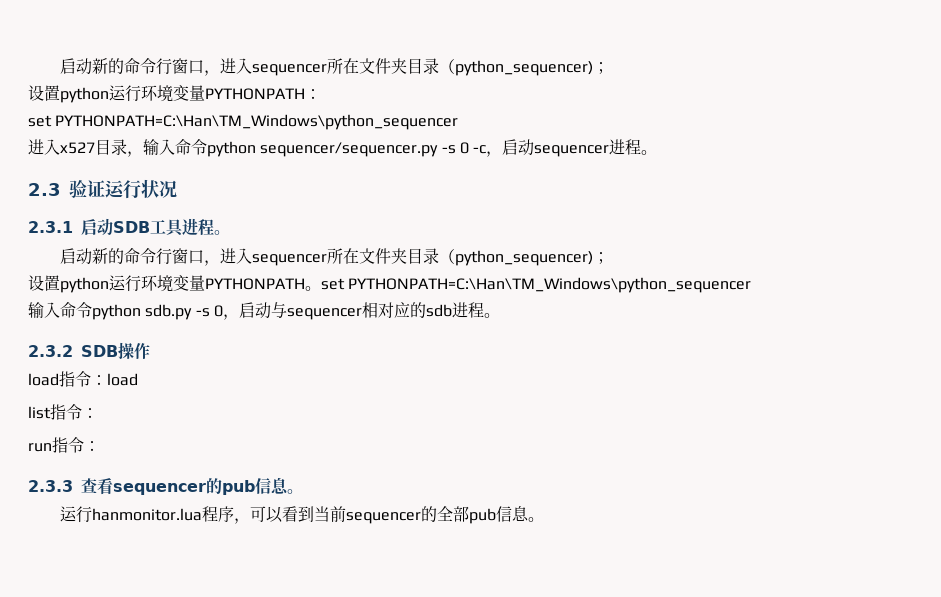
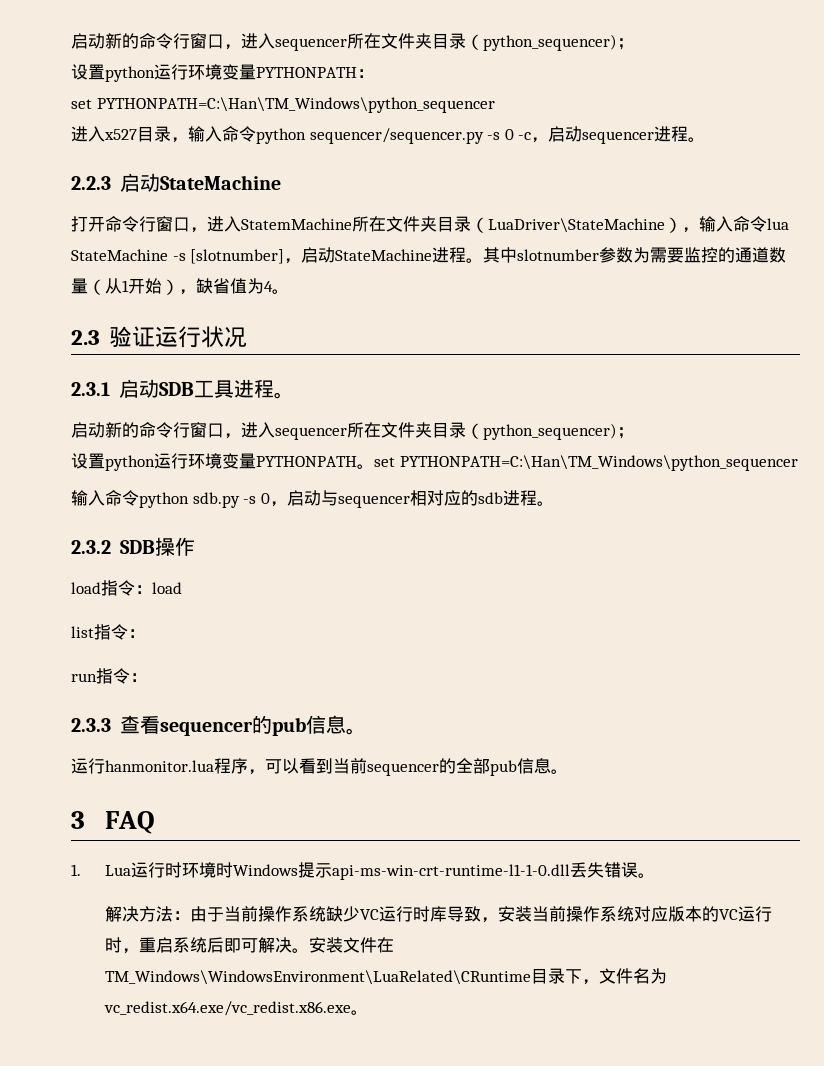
+ 2.2.3启动StateMachine
+ 打开命令行窗口，进入StatemMachine所在文件夹目录（LuaDriver\StateMachine），输入命令lua StateMachine -s [slotnumber]，启动StateMachine进程。其中slotnumber参数为需要监控的通道数量（从1开始），缺省值为4。
+ 3 FAQ
+ 1. Lua运行时环境时Windows提示api-ms-win-crt-runtime-l1-1-0.dll丢失错误。
+ 解决方法：由于当前操作系统缺少VC运行时库导致，安装当前操作系统对应版本的VC运行时，重启系统后即可解决。安装文件在TM_Windows\WindowsEnvironment\LuaRelated\CRuntime目录下，文件名为vc_redist.x64.exe/vc_redist.x86.exe。

